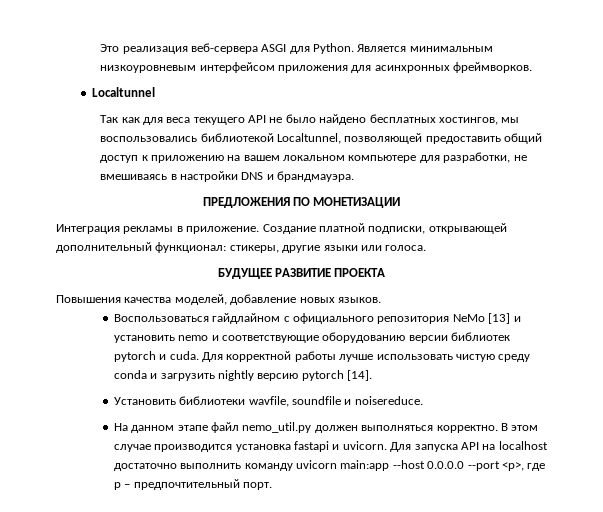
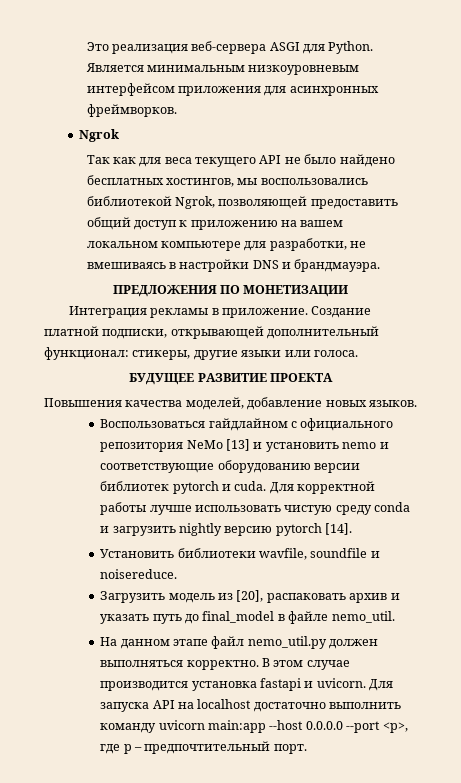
- Localtunnel
+ Ngrok
- Так как для веса текущего API не было найдено бесплатных хостингов, мы воспользовались библиотекой Localtunnel, позволяющей предоставить общий доступ к приложению на вашем локальном компьютере для разработки, не вмешиваясь в настройки DNS и брандмауэра.
+ Так как для веса текущего API не было найдено бесплатных хостингов, мы воспользовались библиотекой Ngrok, позволяющей предоставить общий доступ к приложению на вашем локальном компьютере для разработки, не вмешиваясь в настройки DNS и брандмауэра.
+ Загрузить модель из [20], распаковать архив и указать путь до final_model в файле nemo_util.

